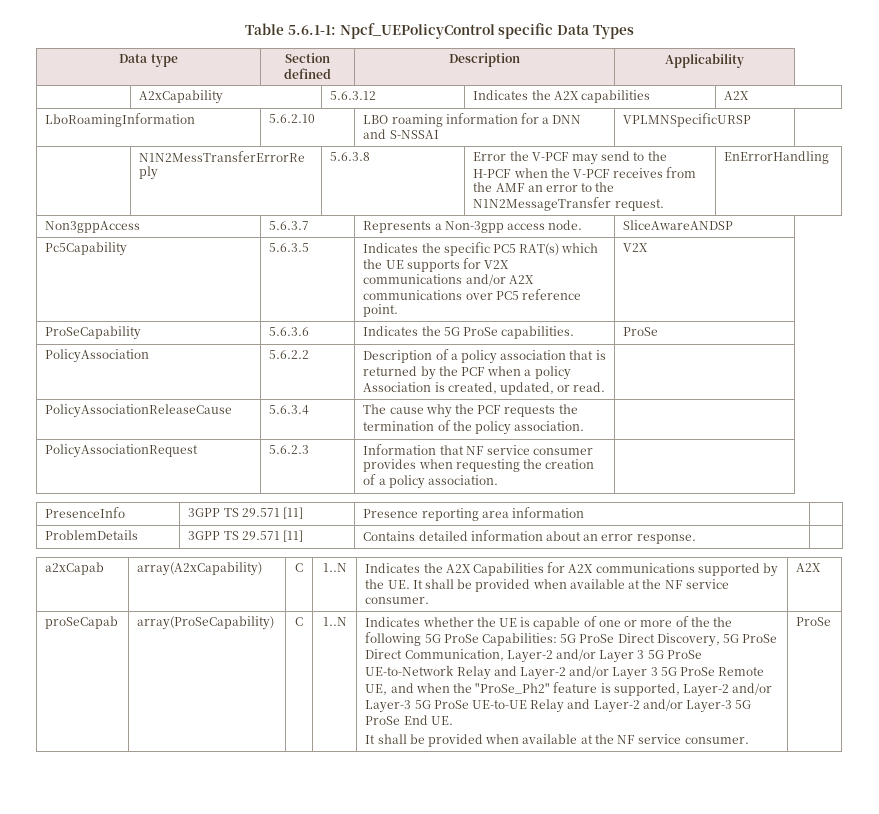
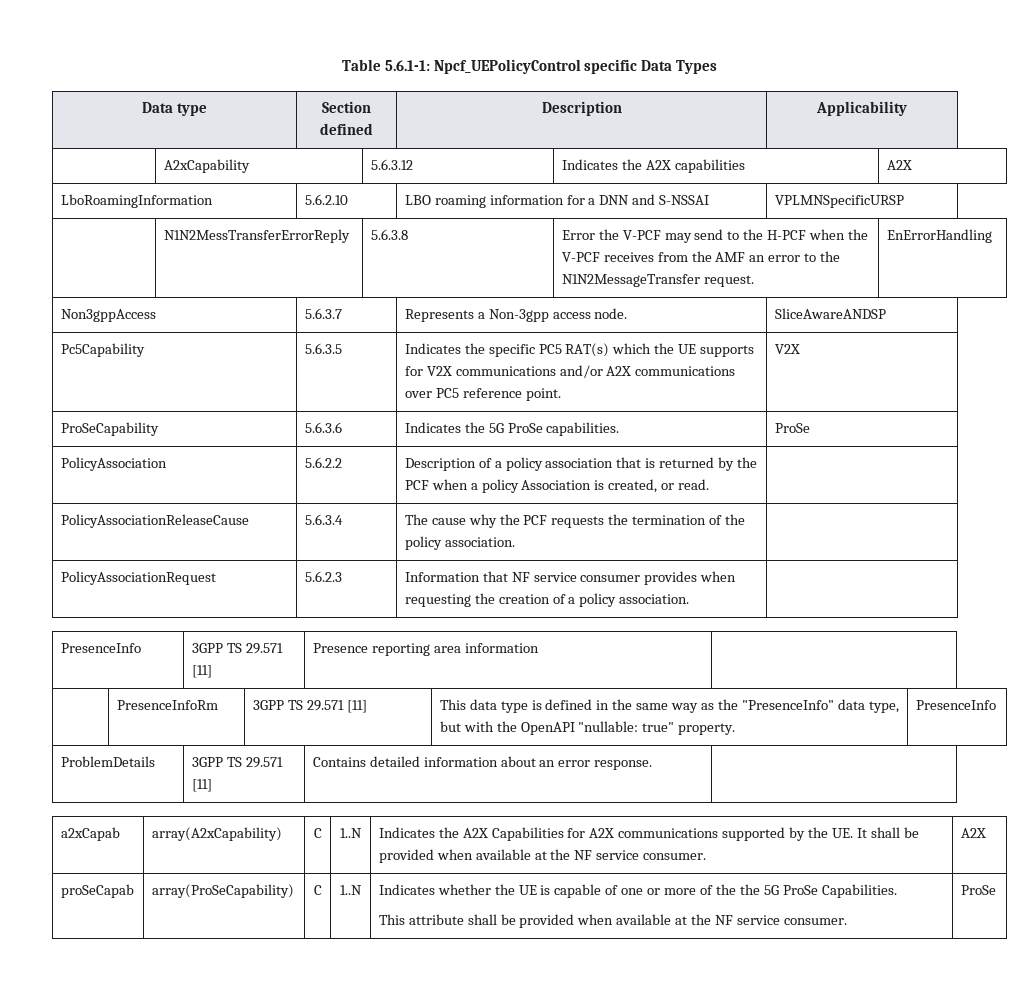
- PolicyAssociation | 5.6.2.2 | Description of a policy association that is returned by the PCF when a policy Association is created, updated, or read. |
+ PolicyAssociation | 5.6.2.2 | Description of a policy association that is returned by the PCF when a policy Association is created, or read. |
+ | PresenceInfoRm | 3GPP TS 29.571 [11] | This data type is defined in the same way as the "PresenceInfo" data type, but with the OpenAPI "nullable: true" property. | PresenceInfo
- Indicates whether the UE is capable of one or more of the the following 5G ProSe Capabilities: 5G ProSe Direct Discovery, 5G ProSe Direct Communication, Layer-2 and/or Layer 3 5G ProSe UE-to-Network Relay and Layer-2 and/or Layer 3 5G ProSe Remote UE, and when the "ProSe_Ph2" feature is supported, Layer-2 and/or Layer-3 5G ProSe UE-to-UE Relay and Layer-2 and/or Layer-3 5G ProSe End UE.
- It shall be provided when available at the NF service consumer.
+ Indicates whether the UE is capable of one or more of the the 5G ProSe Capabilities.
+ This attribute shall be provided when available at the NF service consumer.

